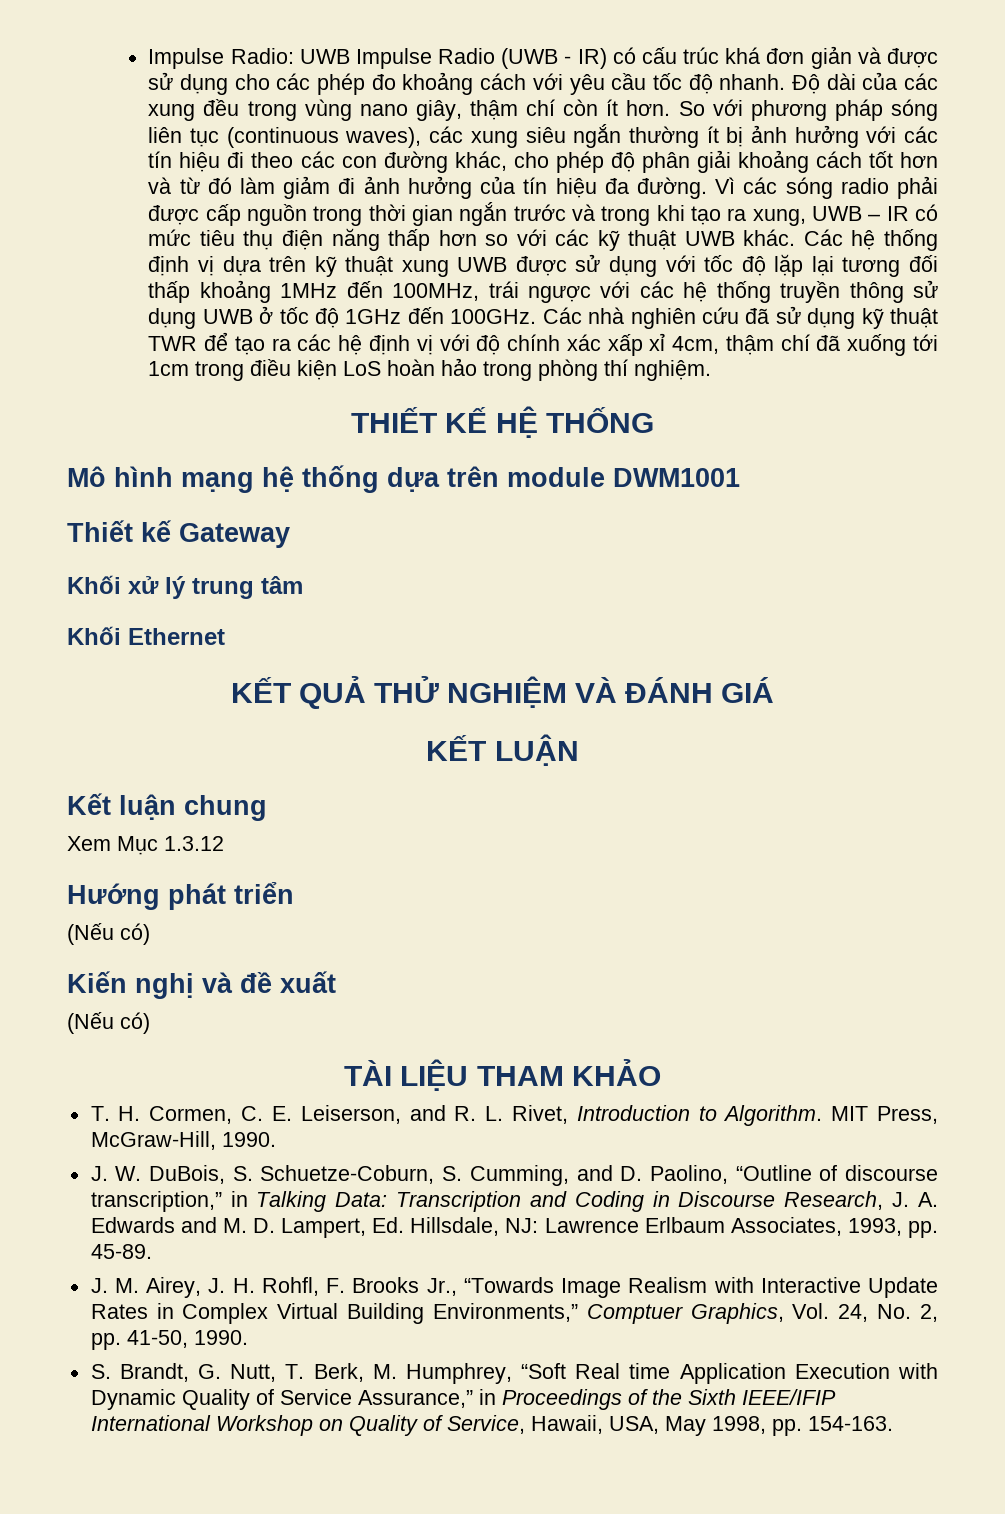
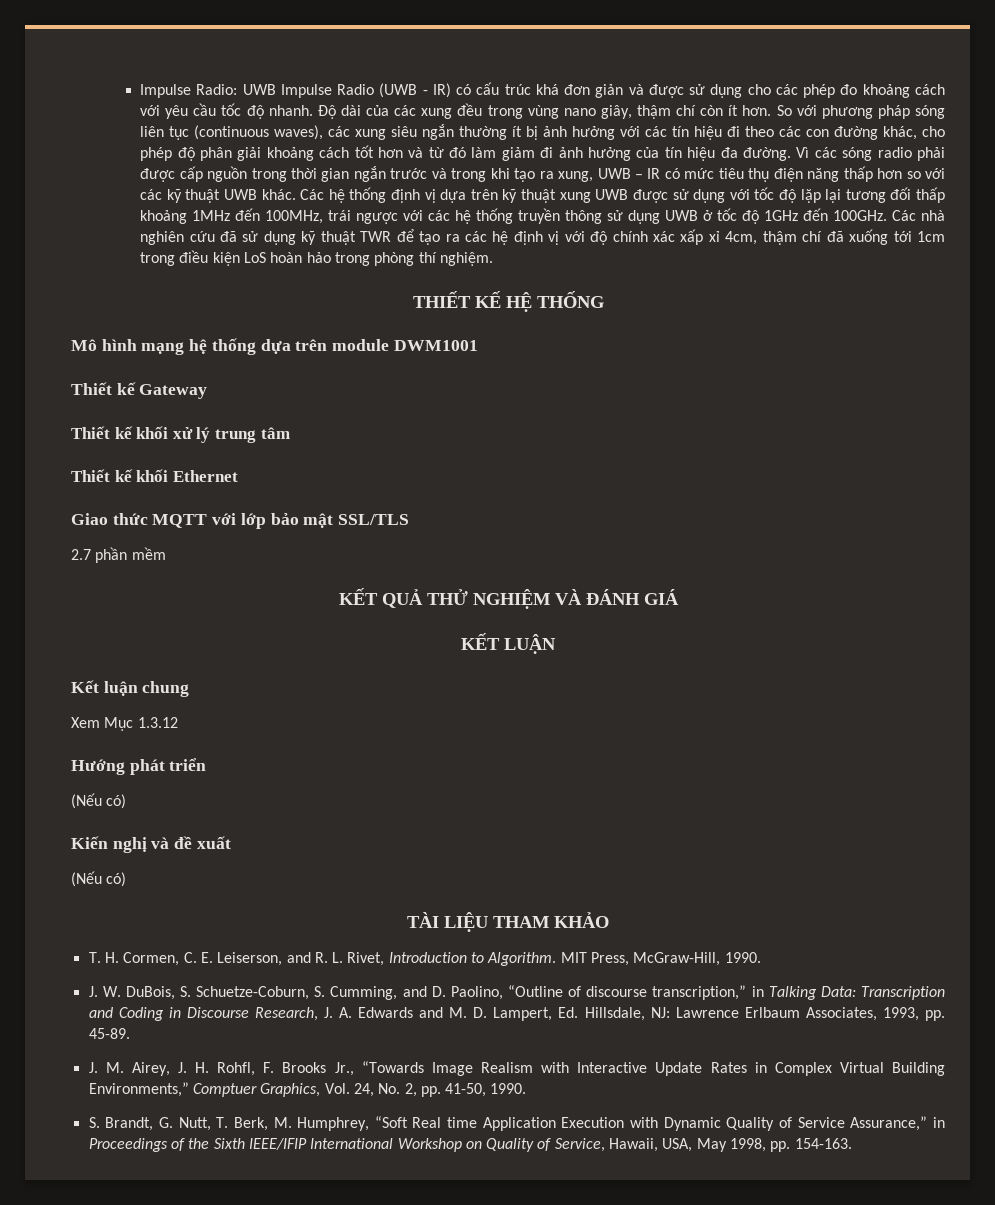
- Khối xử lý trung tâm
+ Thiết kế khối xử lý trung tâm
- Khối Ethernet
+ Thiết kế khối Ethernet
+ Giao thức MQTT với lớp bảo mật SSL/TLS
+ 2.7 phần mềm

